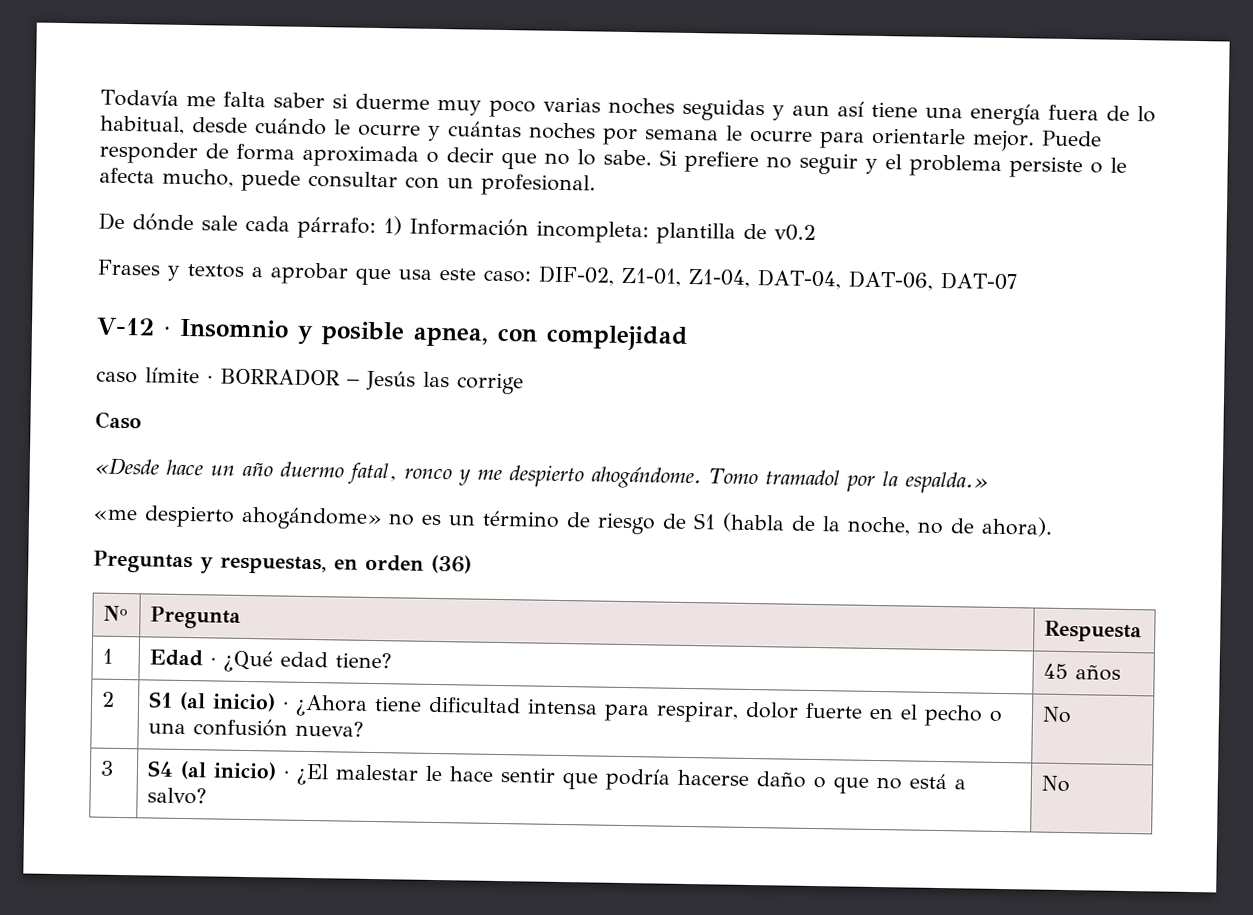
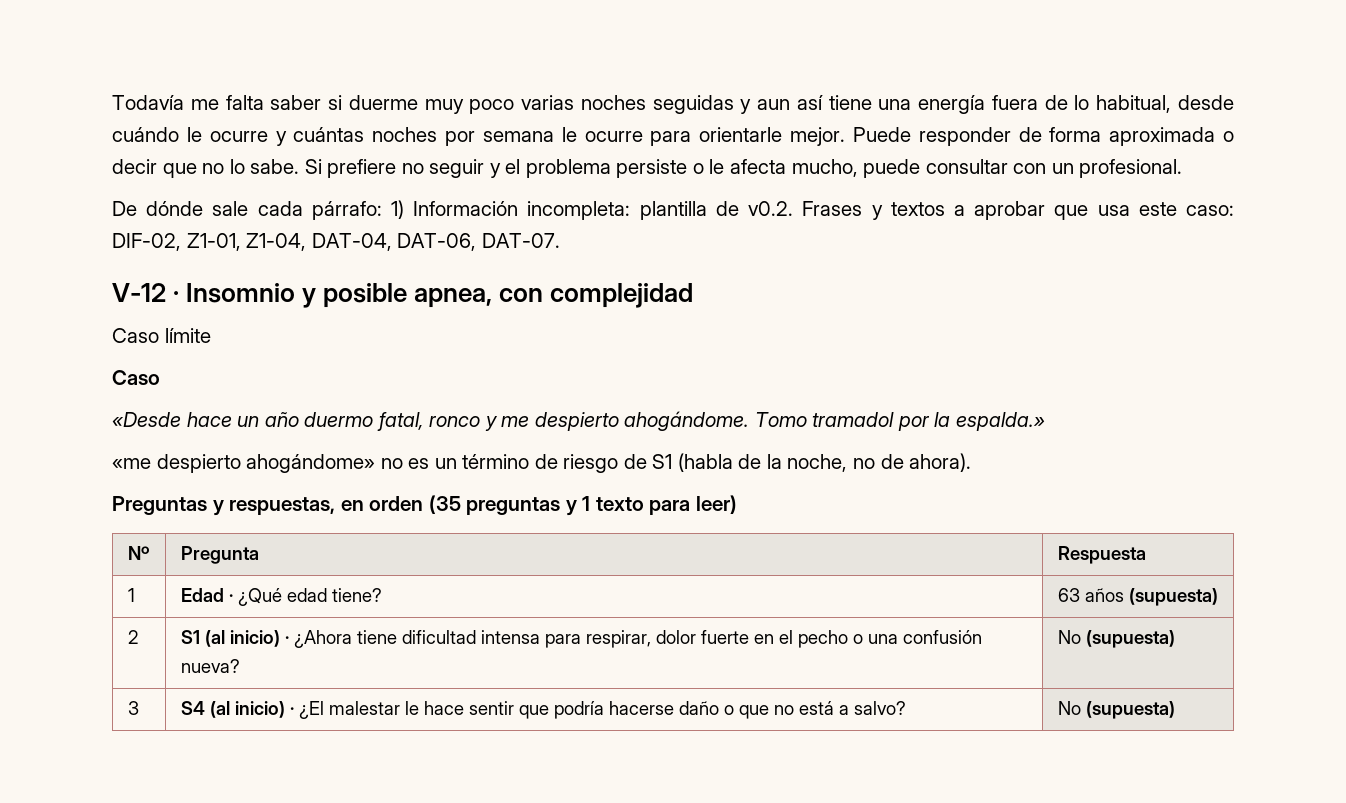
- De dónde sale cada párrafo: 1) Información incompleta: plantilla de v0.2
- Frases y textos a aprobar que usa este caso: DIF-02, Z1-01, Z1-04, DAT-04, DAT-06, DAT-07
+ De dónde sale cada párrafo: 1) Información incompleta: plantilla de v0.2. Frases y textos a aprobar que usa este caso: DIF-02, Z1-01, Z1-04, DAT-04, DAT-06, DAT-07.
- caso límite · BORRADOR – Jesús las corrige
+ Caso límite
- Preguntas y respuestas, en orden (36)
+ Preguntas y respuestas, en orden (35 preguntas y 1 texto para leer)
- 1 | Edad · ¿Qué edad tiene? | 45 años
+ 1 | Edad · ¿Qué edad tiene? | 63 años (supuesta)
- 2 | S1 (al inicio) · ¿Ahora tiene dificultad intensa para respirar, dolor fuerte en el pecho o una confusión nueva? | No
+ 2 | S1 (al inicio) · ¿Ahora tiene dificultad intensa para respirar, dolor fuerte en el pecho o una confusión nueva? | No (supuesta)
- 3 | S4 (al inicio) · ¿El malestar le hace sentir que podría hacerse daño o que no está a salvo? | No
+ 3 | S4 (al inicio) · ¿El malestar le hace sentir que podría hacerse daño o que no está a salvo? | No (supuesta)

